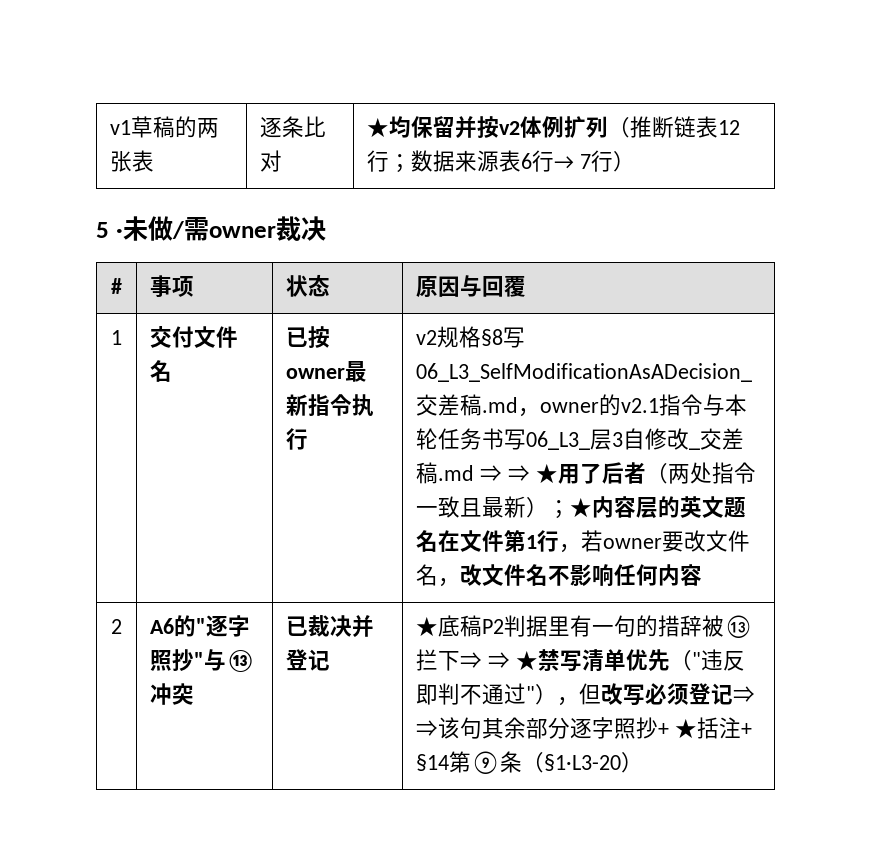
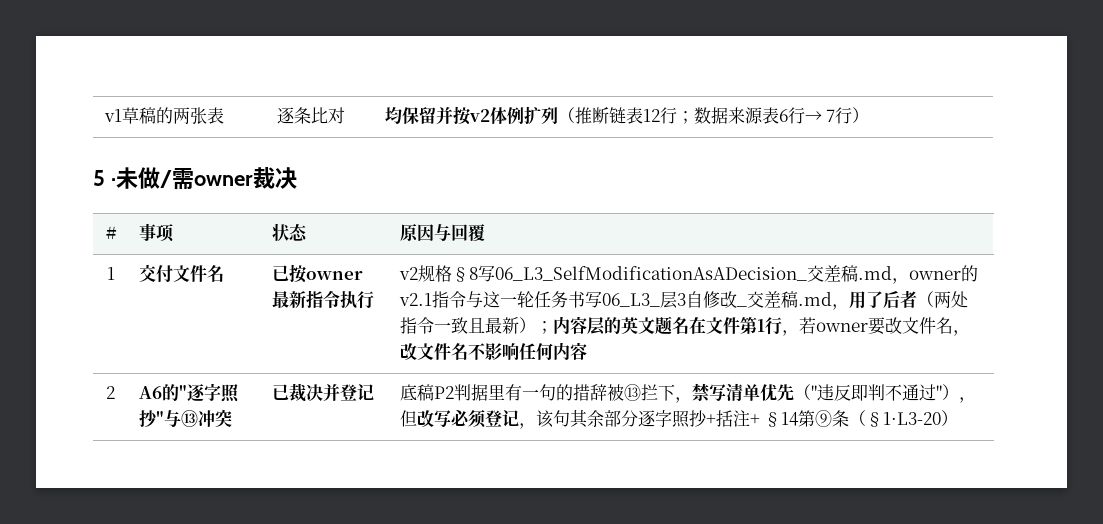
- v1草稿的两张表 | 逐条比对 | ★均保留并按v2体例扩列（推断链表12行；数据来源表6行→ 7行）
+ v1草稿的两张表 | 逐条比对 | 均保留并按v2体例扩列（推断链表12行；数据来源表6行→ 7行）
- v2规格§8写06_L3_SelfModificationAsADecision_交差稿.md，owner的v2.1指令与本轮任务书写06_L3_层3自修改_交差稿.md ⇒ ⇒ ★用了后者（两处指令一致且最新）；★内容层的英文题名在文件第1行，若owner要改文件名，改文件名不影响任何内容
+ v2规格§8写06_L3_SelfModificationAsADecision_交差稿.md，owner的v2.1指令与这一轮任务书写06_L3_层3自修改_交差稿.md，用了后者（两处指令一致且最新）；内容层的英文题名在文件第1行，若owner要改文件名，改文件名不影响任何内容
- ★底稿P2判据里有一句的措辞被⑬拦下⇒ ⇒ ★禁写清单优先（"违反即判不通过"），但改写必须登记⇒ ⇒该句其余部分逐字照抄+ ★括注+ §14第⑨条（§1·L3-20）
+ 底稿P2判据里有一句的措辞被⑬拦下，禁写清单优先（"违反即判不通过"），但改写必须登记，该句其余部分逐字照抄+括注+ §14第⑨条（§1·L3-20）

